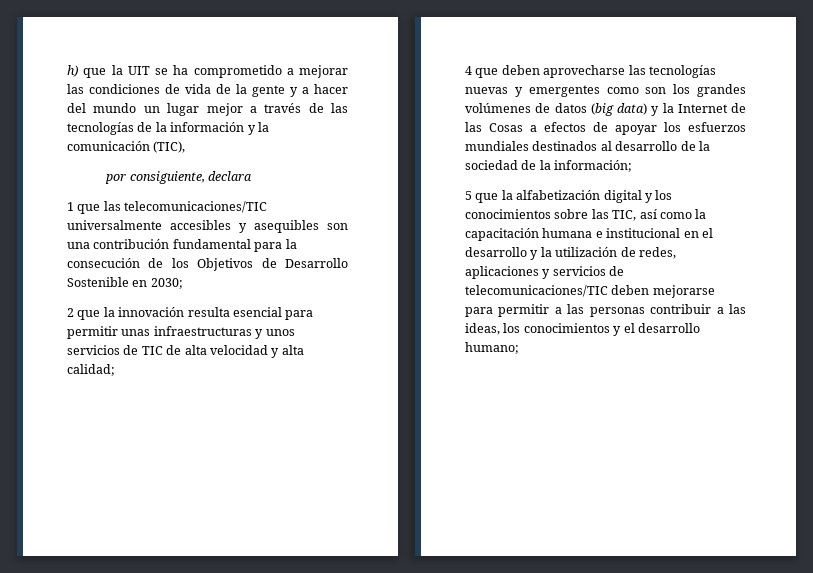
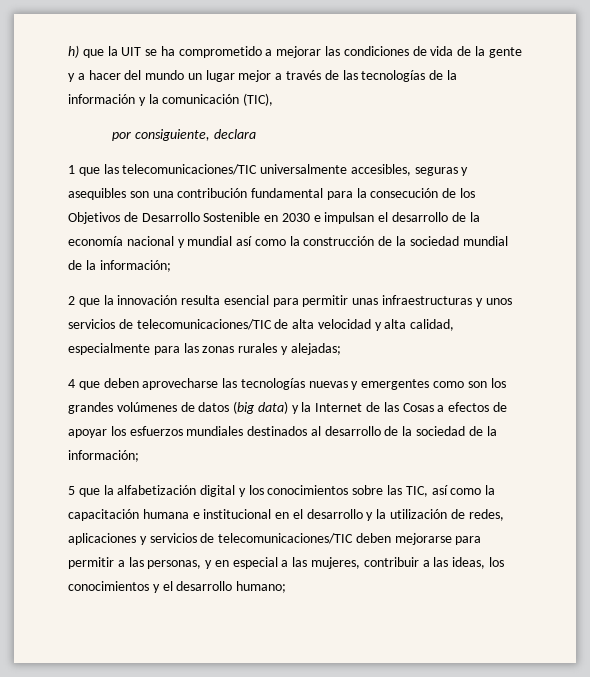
- 1 que las telecomunicaciones/TIC universalmente accesibles y asequibles son una contribución fundamental para la consecución de los Objetivos de Desarrollo Sostenible en 2030;
+ 1 que las telecomunicaciones/TIC universalmente accesibles, seguras y asequibles son una contribución fundamental para la consecución de los Objetivos de Desarrollo Sostenible en 2030 e impulsan el desarrollo de la economía nacional y mundial así como la construcción de la sociedad mundial de la información;
- 2 que la innovación resulta esencial para permitir unas infraestructuras y unos servicios de TIC de alta velocidad y alta calidad;
+ 2 que la innovación resulta esencial para permitir unas infraestructuras y unos servicios de telecomunicaciones/TIC de alta velocidad y alta calidad, especialmente para las zonas rurales y alejadas;
- 5 que la alfabetización digital y los conocimientos sobre las TIC, así como la capacitación humana e institucional en el desarrollo y la utilización de redes, aplicaciones y servicios de telecomunicaciones/TIC deben mejorarse para permitir a las personas contribuir a las ideas, los conocimientos y el desarrollo humano;
+ 5 que la alfabetización digital y los conocimientos sobre las TIC, así como la capacitación humana e institucional en el desarrollo y la utilización de redes, aplicaciones y servicios de telecomunicaciones/TIC deben mejorarse para permitir a las personas, y en especial a las mujeres, contribuir a las ideas, los conocimientos y el desarrollo humano;

